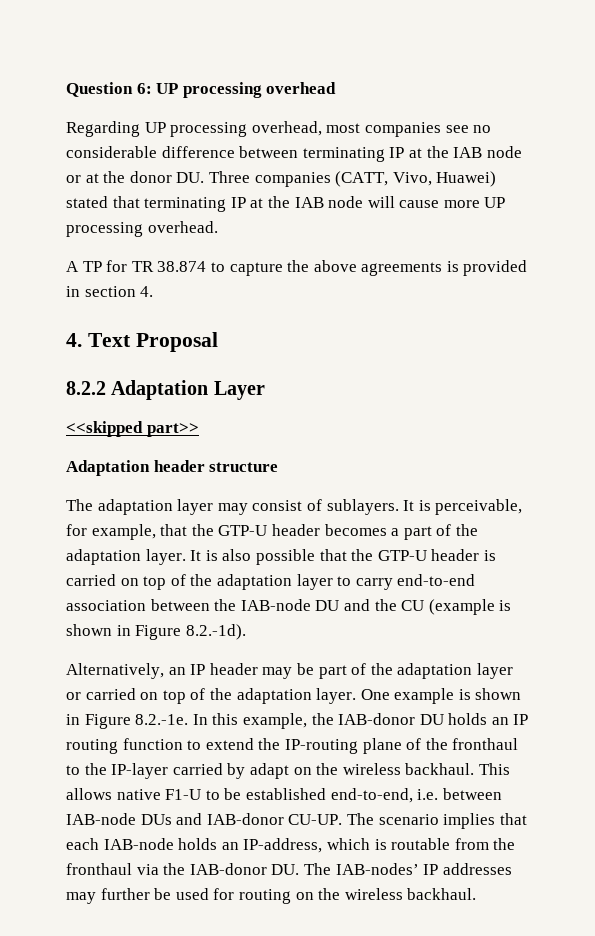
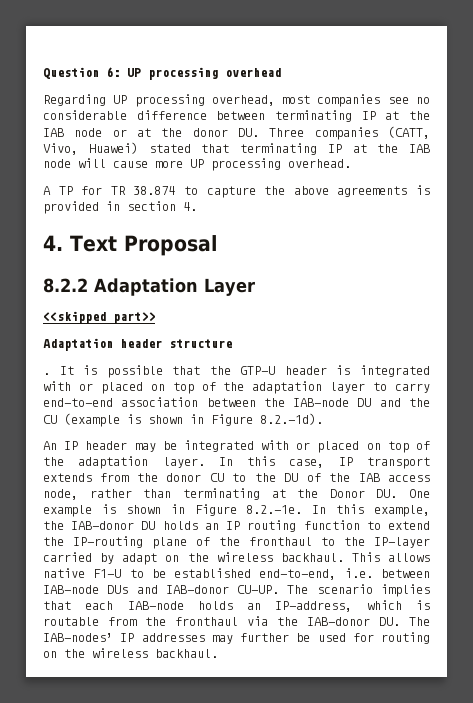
- The adaptation layer may consist of sublayers. It is perceivable, for example, that the GTP-U header becomes a part of the adaptation layer. It is also possible that the GTP-U header is carried on top of the adaptation layer to carry end-to-end association between the IAB-node DU and the CU (example is shown in Figure 8.2.-1d).
+ . It is possible that the GTP-U header is integrated with or placed on top of the adaptation layer to carry end-to-end association between the IAB-node DU and the CU (example is shown in Figure 8.2.-1d).
- Alternatively, an IP header may be part of the adaptation layer or carried on top of the adaptation layer.
+ An IP header may be integrated with or placed on top of the adaptation layer.
- One example is shown in Figure 8.2.-1e. In this example, the IAB-donor DU holds an IP routing function to extend the IP-routing plane of the fronthaul to the IP-layer carried by adapt on the wireless backhaul.
+ In this case, IP transport extends from the donor CU to the DU of the IAB access node, rather than terminating at the Donor DU. One example is shown in Figure 8.2.-1e. In this example, the IAB-donor DU holds an IP routing function to extend the IP-routing plane of the fronthaul to the IP-layer carried by adapt on the wireless backhaul.

